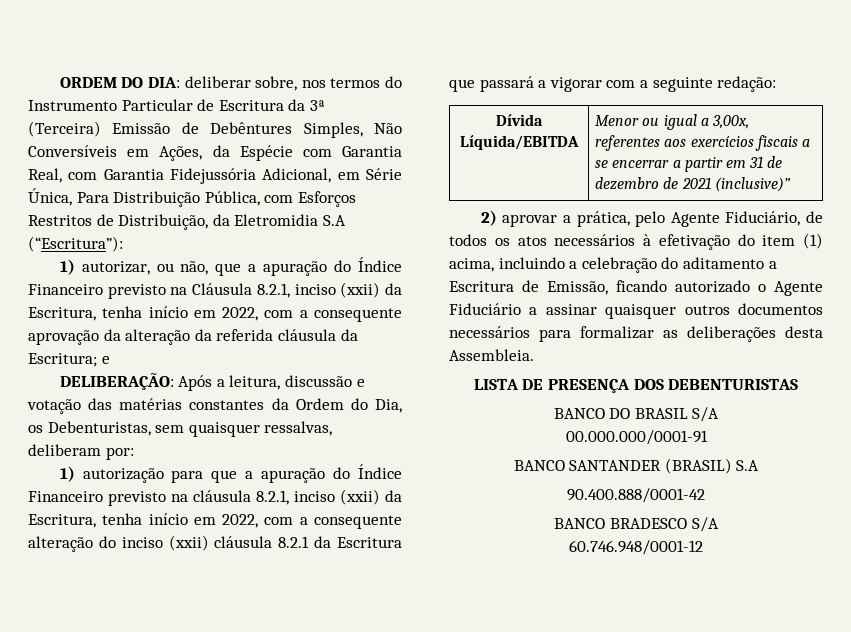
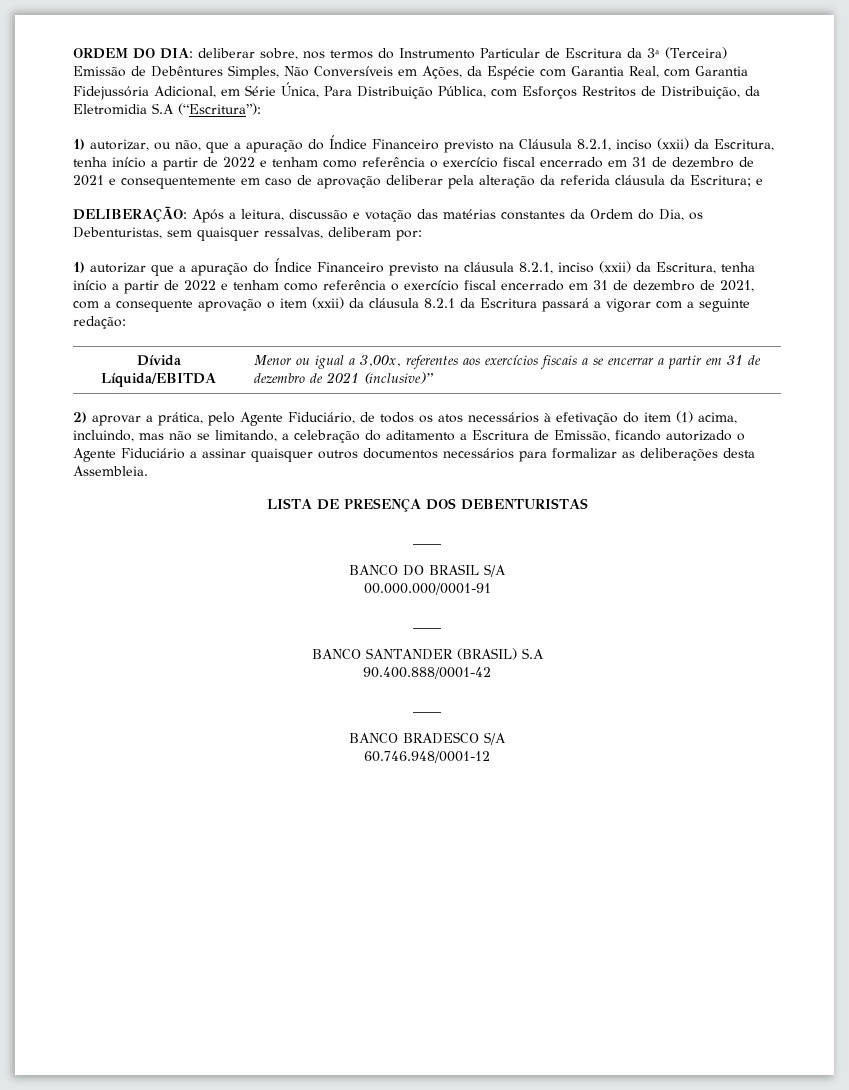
- 1) autorizar, ou não, que a apuração do Índice Financeiro previsto na Cláusula 8.2.1, inciso (xxii) da Escritura, tenha início em 2022, com a consequente aprovação da alteração da referida cláusula da Escritura; e
+ 1) autorizar, ou não, que a apuração do Índice Financeiro previsto na Cláusula 8.2.1, inciso (xxii) da Escritura, tenha início a partir de 2022 e tenham como referência o exercício fiscal encerrado em 31 de dezembro de 2021 e consequentemente em caso de aprovação deliberar pela alteração da referida cláusula da Escritura; e
- 1) autorização para que a apuração do Índice Financeiro previsto na cláusula 8.2.1, inciso (xxii) da Escritura, tenha início em 2022, com a consequente alteração do inciso (xxii) cláusula 8.2.1 da Escritura que passará a vigorar com a seguinte redação:
+ 1) autorizar que a apuração do Índice Financeiro previsto na cláusula 8.2.1, inciso (xxii) da Escritura, tenha início a partir de 2022 e tenham como referência o exercício fiscal encerrado em 31 de dezembro de 2021, com a consequente aprovação o item (xxii) da cláusula 8.2.1 da Escritura passará a vigorar com a seguinte redação:
- 2) aprovar a prática, pelo Agente Fiduciário, de todos os atos necessários à efetivação do item (1) acima, incluindo a celebração do aditamento a Escritura de Emissão, ficando autorizado o Agente Fiduciário a assinar quaisquer outros documentos necessários para formalizar as deliberações desta Assembleia.
+ 2) aprovar a prática, pelo Agente Fiduciário, de todos os atos necessários à efetivação do item (1) acima, incluindo, mas não se limitando, a celebração do aditamento a Escritura de Emissão, ficando autorizado o Agente Fiduciário a assinar quaisquer outros documentos necessários para formalizar as deliberações desta Assembleia.
  LISTA DE PRESENÇA DOS DEBENTURISTAS
+ ____
  00.000.000/0001-91
+ ____
  90.400.888/0001-42
+ ____

